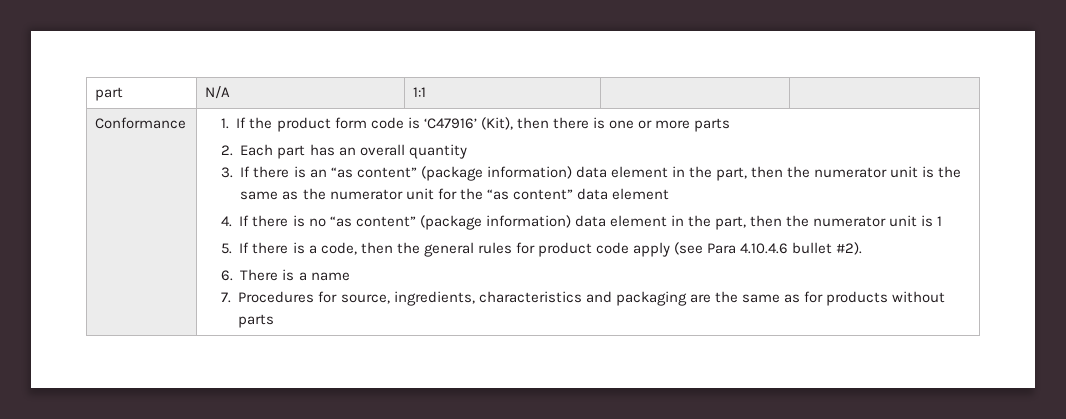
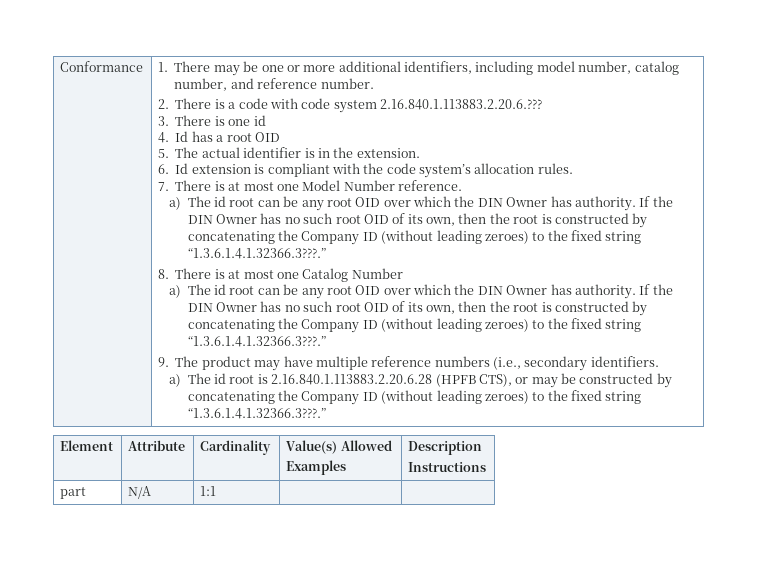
+ Conformance | 1. There may be one or more additional identifiers, including model number, catalog number, and reference number.
+ 2. There is a code with code system 2.16.840.1.113883.2.20.6.???
+ 3. There is one id
+ 4. Id has a root OID
+ 5. The actual identifier is in the extension.
+ 6. Id extension is compliant with the code system’s allocation rules.
+ 7. There is at most one Model Number reference.
+ a) The id root can be any root OID over which the DIN Owner has authority. If the DIN Owner has no such root OID of its own, then the root is constructed by concatenating the Company ID (without leading zeroes) to the fixed string “1.3.6.1.4.1.32366.3???.”
+ 8. There is at most one Catalog Number
+ a) The id root can be any root OID over which the DIN Owner has authority. If the DIN Owner has no such root OID of its own, then the root is constructed by concatenating the Company ID (without leading zeroes) to the fixed string “1.3.6.1.4.1.32366.3???.”
+ 9. The product may have multiple reference numbers (i.e., secondary identifiers.
+ a) The id root is 2.16.840.1.113883.2.20.6.28 (HPFB CTS), or may be constructed by concatenating the Company ID (without leading zeroes) to the fixed string “1.3.6.1.4.1.32366.3???.”
+ Element | Attribute | Cardinality | Value(s) Allowed
+ Examples | Description
+ Instructions
  part | N/A | 1:1 | |
- Conformance | 1. If the product form code is ‘C47916’ (Kit), then there is one or more parts
- 2. Each part has an overall quantity
- 3. If there is an “as content” (package information) data element in the part, then the numerator unit is the same as the numerator unit for the “as content” data element
- 4. If there is no “as content” (package information) data element in the part, then the numerator unit is 1
- 5. If there is a code, then the general rules for product code apply (see Para 4.10.4.6 bullet #2).
- 6. There is a name
- 7. Procedures for source, ingredients, characteristics and packaging are the same as for products without parts

